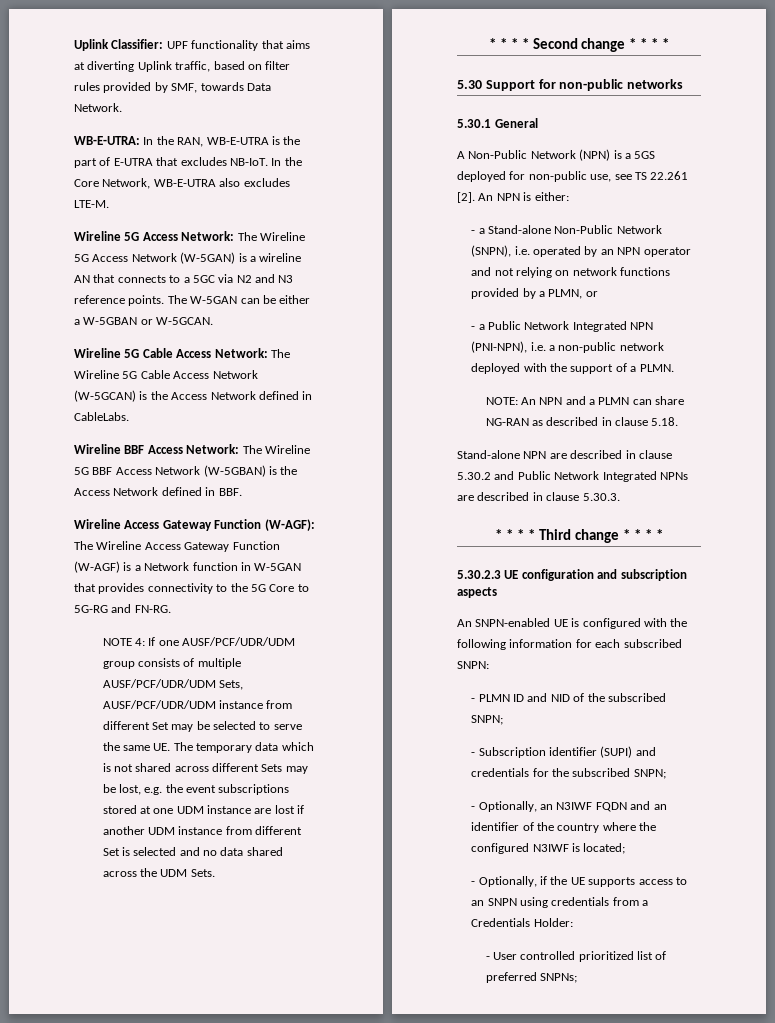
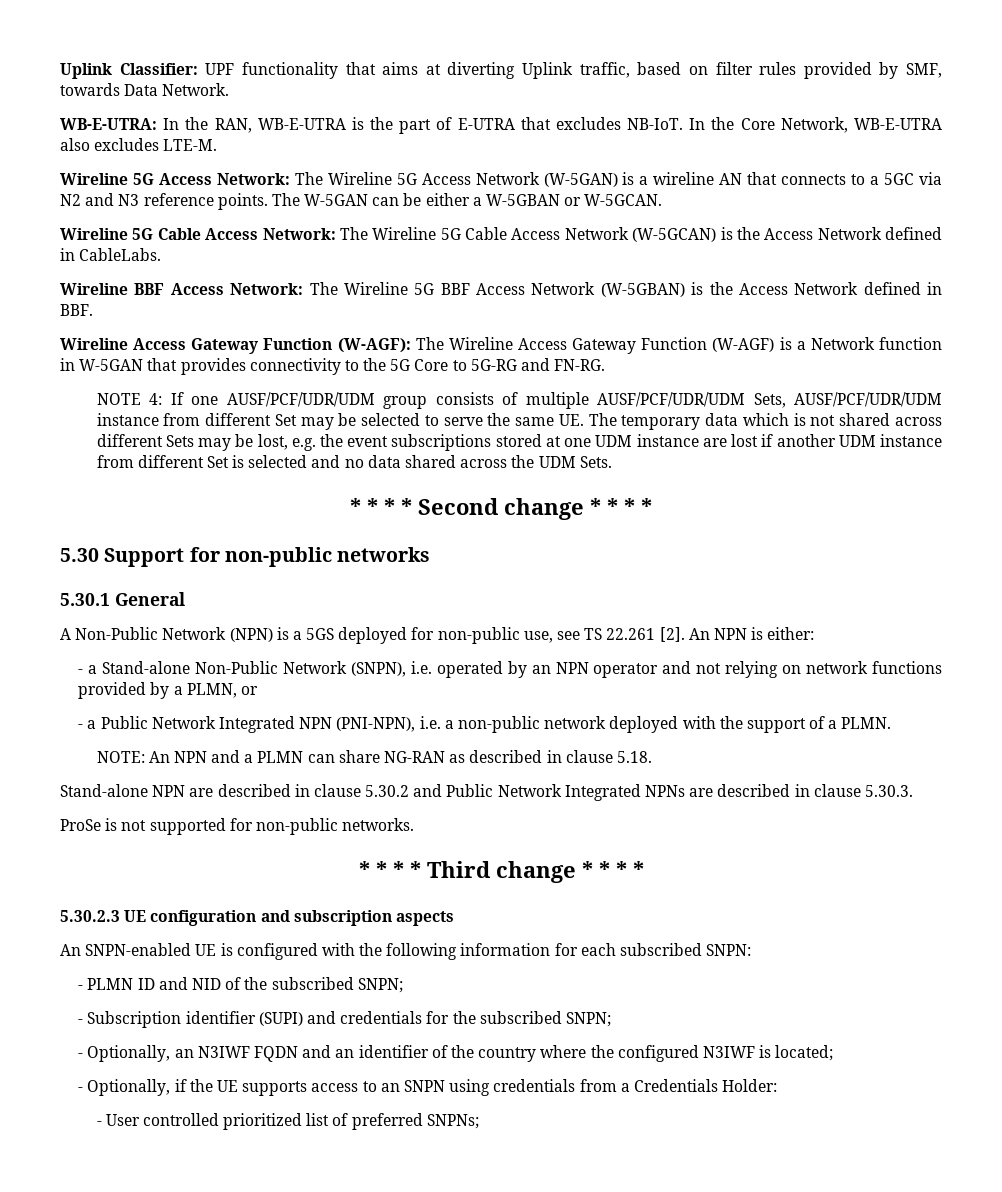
+ ProSe is not supported for non-public networks.

